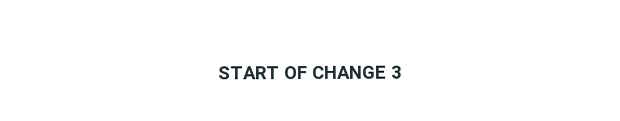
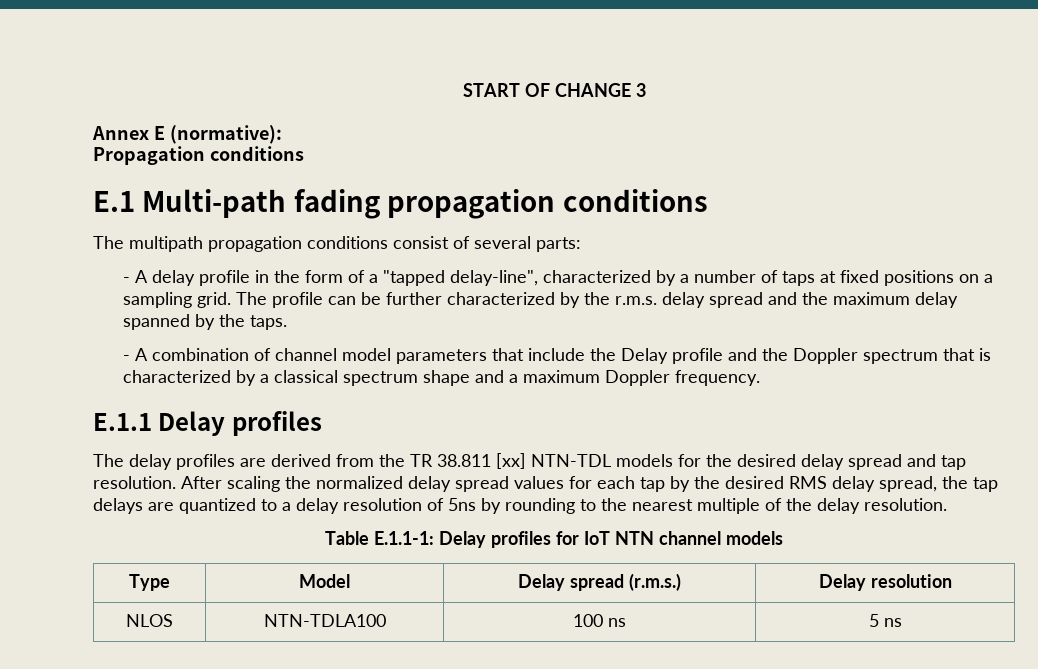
+ Annex E (normative):
+ Propagation conditions
+ E.1 Multi-path fading propagation conditions
+ The multipath propagation conditions consist of several parts:
+ - A delay profile in the form of a "tapped delay-line", characterized by a number of taps at fixed positions on a sampling grid. The profile can be further characterized by the r.m.s. delay spread and the maximum delay spanned by the taps.
+ - A combination of channel model parameters that include the Delay profile and the Doppler spectrum that is characterized by a classical spectrum shape and a maximum Doppler frequency.
+ E.1.1 Delay profiles
+ The delay profiles are derived from the TR 38.811 [xx] NTN-TDL models for the desired delay spread and tap resolution. After scaling the normalized delay spread values for each tap by the desired RMS delay spread, the tap delays are quantized to a delay resolution of 5ns by rounding to the nearest multiple of the delay resolution.
+ Table E.1.1-1: Delay profiles for IoT NTN channel models
+ Type | Model | Delay spread (r.m.s.) | Delay resolution
+ NLOS | NTN-TDLA100 | 100 ns | 5 ns

